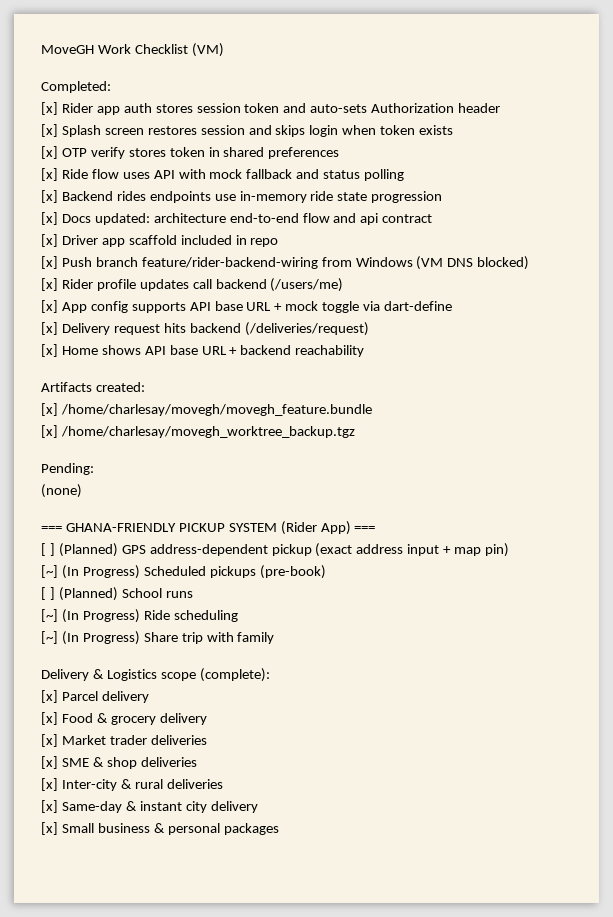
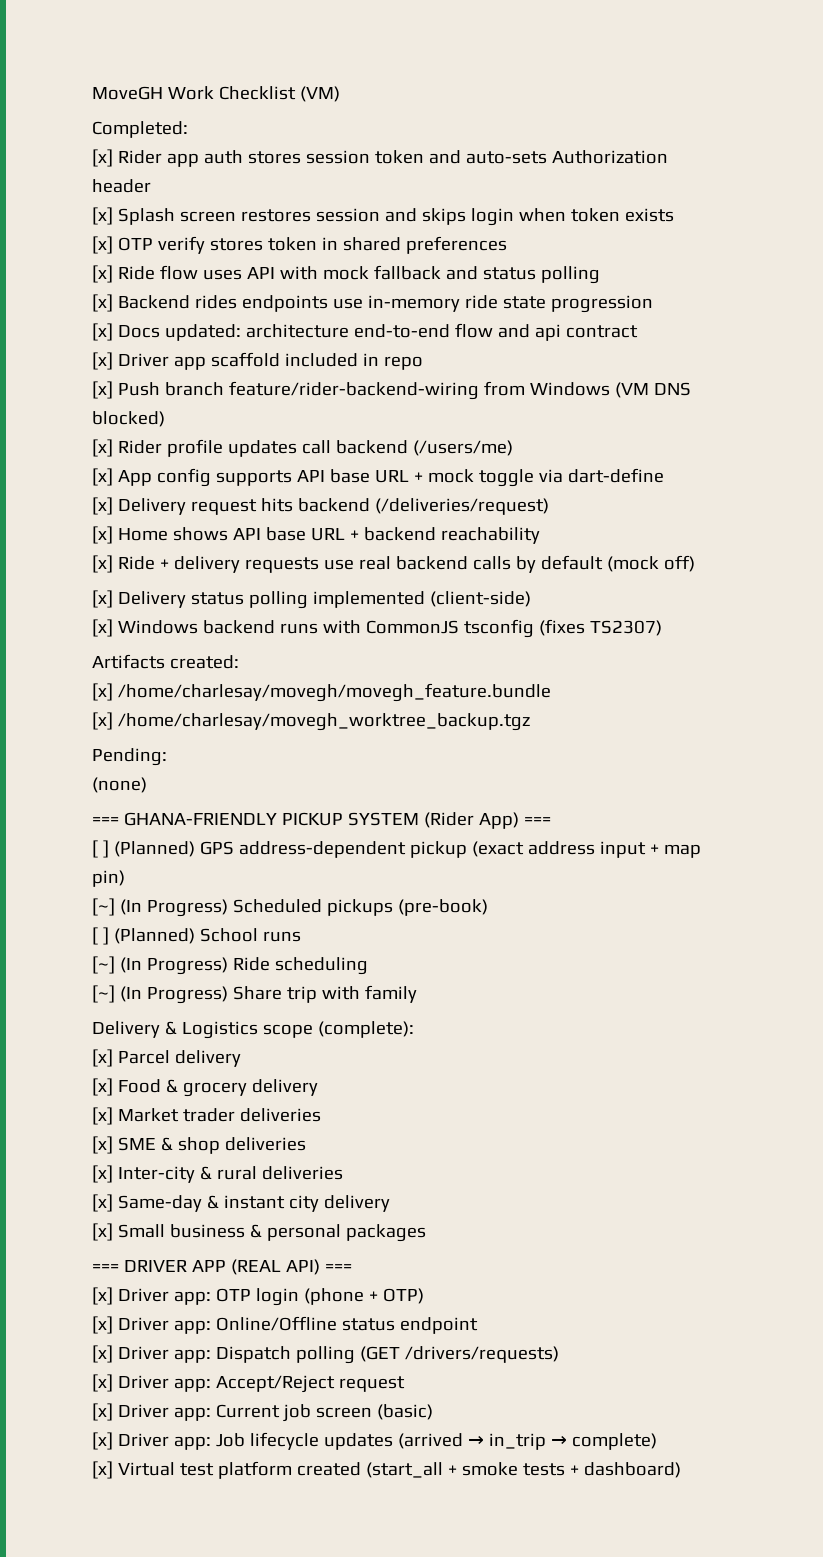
+ [x] Ride + delivery requests use real backend calls by default (mock off)
+ [x] Delivery status polling implemented (client-side)
+ [x] Windows backend runs with CommonJS tsconfig (fixes TS2307)
+ === DRIVER APP (REAL API) ===
+ [x] Driver app: OTP login (phone + OTP)
+ [x] Driver app: Online/Offline status endpoint
+ [x] Driver app: Dispatch polling (GET /drivers/requests)
+ [x] Driver app: Accept/Reject request
+ [x] Driver app: Current job screen (basic)
+ [x] Driver app: Job lifecycle updates (arrived → in_trip → complete)
+ [x] Virtual test platform created (start_all + smoke tests + dashboard)

